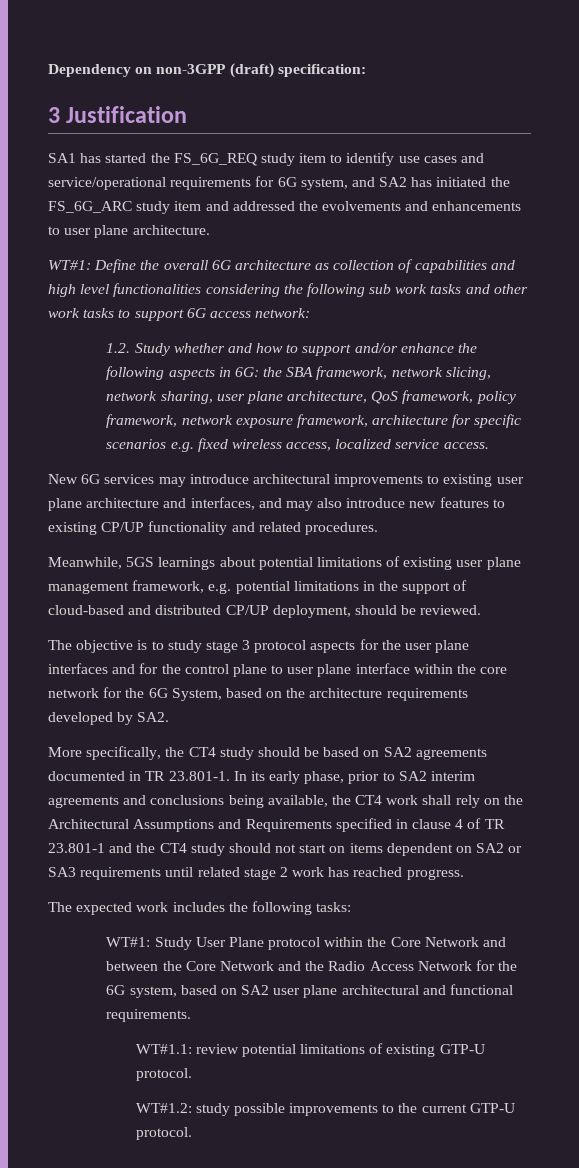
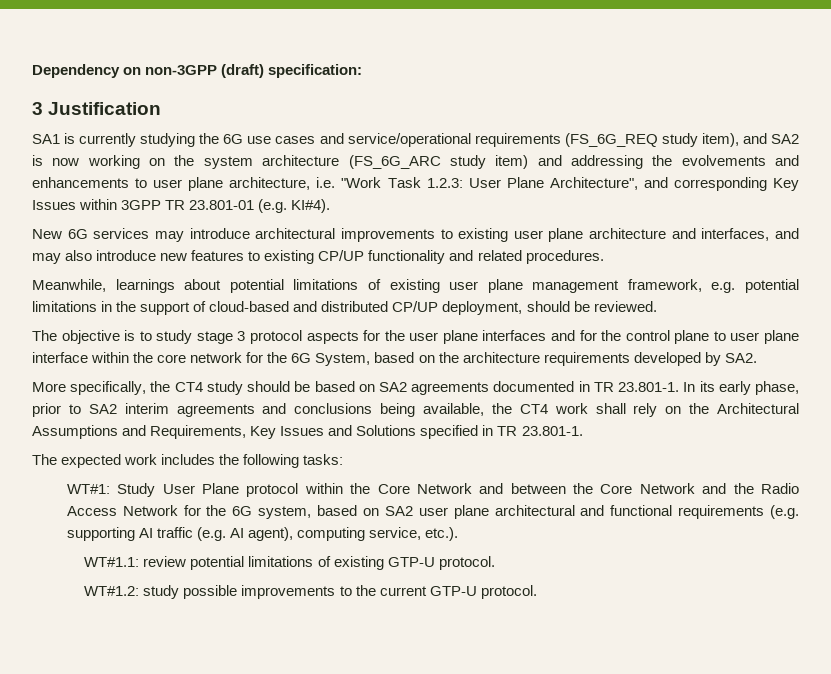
- SA1 has started the FS_6G_REQ study item to identify use cases and service/operational requirements for 6G system, and SA2 has initiated the FS_6G_ARC study item and addressed the evolvements and enhancements to user plane architecture.
- WT#1: Define the overall 6G architecture as collection of capabilities and high level functionalities considering the following sub work tasks and other work tasks to support 6G access network:
- 1.2. Study whether and how to support and/or enhance the following aspects in 6G: the SBA framework, network slicing, network sharing, user plane architecture, QoS framework, policy framework, network exposure framework, architecture for specific scenarios e.g. fixed wireless access, localized service access.
+ SA1 is currently studying the 6G use cases and service/operational requirements (FS_6G_REQ study item), and SA2 is now working on the system architecture (FS_6G_ARC study item) and addressing the evolvements and enhancements to user plane architecture, i.e. "Work Task 1.2.3: User Plane Architecture", and corresponding Key Issues within 3GPP TR 23.801-01 (e.g. KI#4).
- Meanwhile, 5GS learnings about potential limitations of existing user plane management framework, e.g. potential limitations in the support of cloud-based and distributed CP/UP deployment, should be reviewed.
+ Meanwhile, learnings about potential limitations of existing user plane management framework, e.g. potential limitations in the support of cloud-based and distributed CP/UP deployment, should be reviewed.
- More specifically, the CT4 study should be based on SA2 agreements documented in TR 23.801-1. In its early phase, prior to SA2 interim agreements and conclusions being available, the CT4 work shall rely on the Architectural Assumptions and Requirements specified in clause 4 of TR 23.801-1 and the CT4 study should not start on items dependent on SA2 or SA3 requirements until related stage 2 work has reached progress.
+ More specifically, the CT4 study should be based on SA2 agreements documented in TR 23.801-1. In its early phase, prior to SA2 interim agreements and conclusions being available, the CT4 work shall rely on the Architectural Assumptions and Requirements, Key Issues and Solutions specified in TR 23.801-1.
- WT#1: Study User Plane protocol within the Core Network and between the Core Network and the Radio Access Network for the 6G system, based on SA2 user plane architectural and functional requirements.
+ WT#1: Study User Plane protocol within the Core Network and between the Core Network and the Radio Access Network for the 6G system, based on SA2 user plane architectural and functional requirements (e.g. supporting AI traffic (e.g. AI agent), computing service, etc.).

